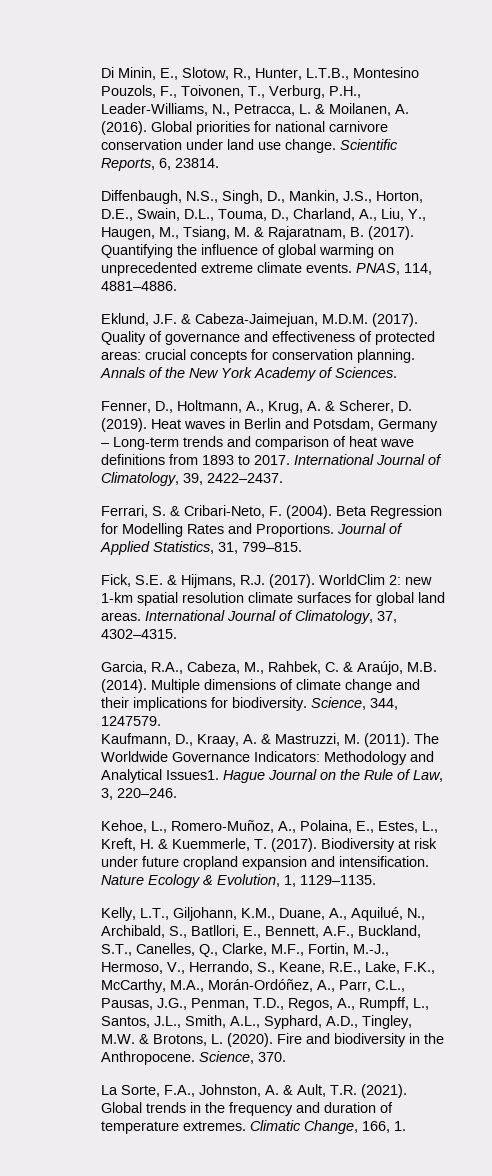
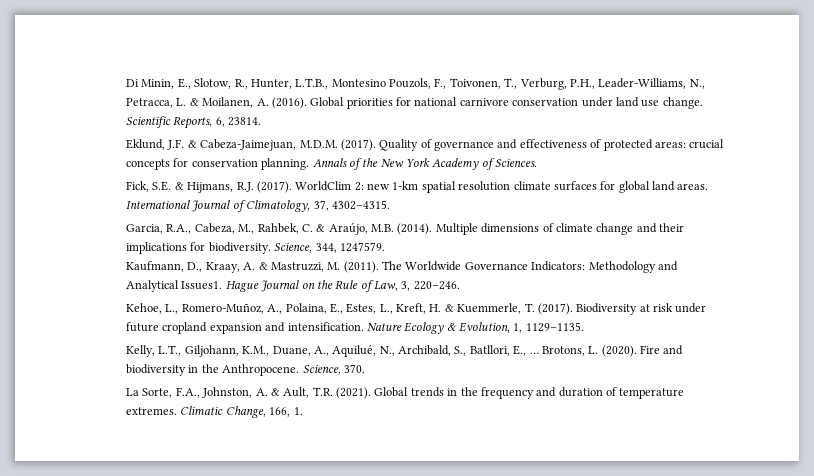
- Diffenbaugh, N.S., Singh, D., Mankin, J.S., Horton, D.E., Swain, D.L., Touma, D., Charland, A., Liu, Y., Haugen, M., Tsiang, M. & Rajaratnam, B. (2017). Quantifying the influence of global warming on unprecedented extreme climate events. PNAS, 114, 4881–4886.
- Fenner, D., Holtmann, A., Krug, A. & Scherer, D. (2019). Heat waves in Berlin and Potsdam, Germany – Long-term trends and comparison of heat wave definitions from 1893 to 2017. International Journal of Climatology, 39, 2422–2437.
- Ferrari, S. & Cribari-Neto, F. (2004). Beta Regression for Modelling Rates and Proportions. Journal of Applied Statistics, 31, 799–815.
- Kelly, L.T., Giljohann, K.M., Duane, A., Aquilué, N., Archibald, S., Batllori, E., Bennett, A.F., Buckland, S.T., Canelles, Q., Clarke, M.F., Fortin, M.-J., Hermoso, V., Herrando, S., Keane, R.E., Lake, F.K., McCarthy, M.A., Morán-Ordóñez, A., Parr, C.L., Pausas, J.G., Penman, T.D., Regos, A., Rumpff, L., Santos, J.L., Smith, A.L., Syphard, A.D., Tingley, M.W. & Brotons, L. (2020).
+ Kelly, L.T., Giljohann, K.M., Duane, A., Aquilué, N., Archibald, S., Batllori, E., … Brotons, L. (2020).

